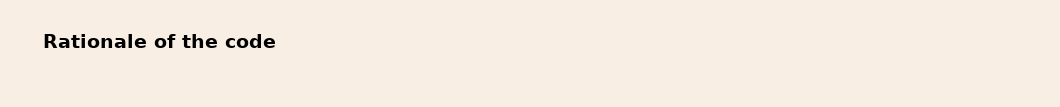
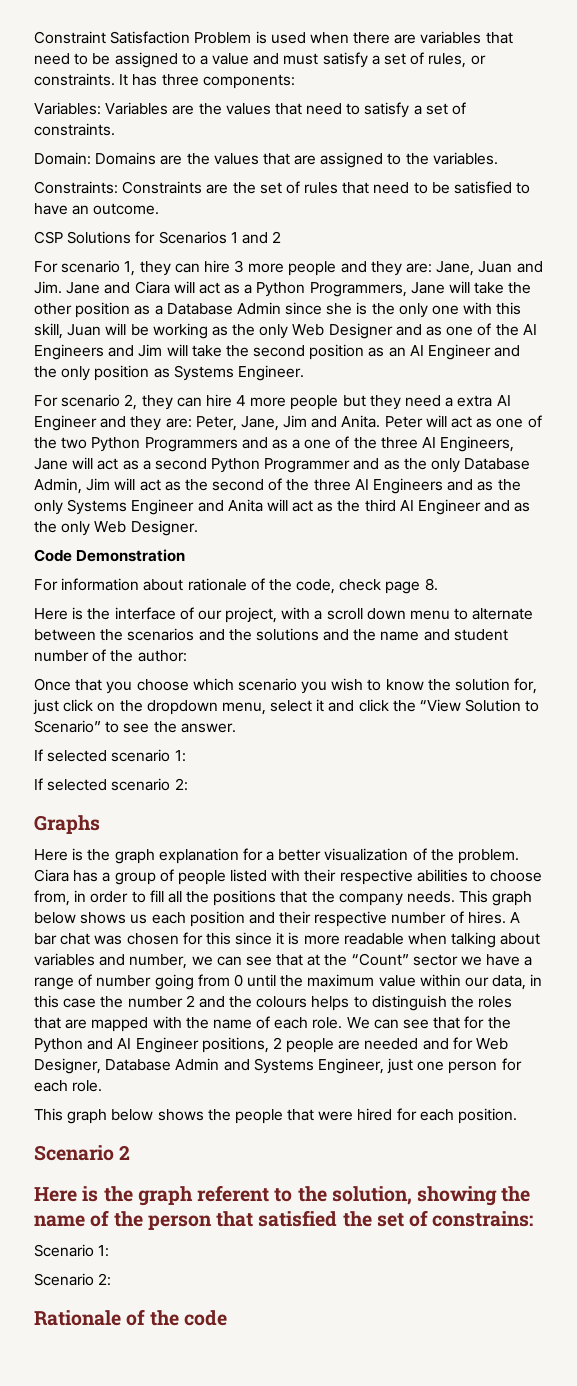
+ Constraint Satisfaction Problem is used when there are variables that need to be assigned to a value and must satisfy a set of rules, or constraints. It has three components:
+ Variables: Variables are the values that need to satisfy a set of constraints.
+ Domain: Domains are the values that are assigned to the variables.
+ Constraints: Constraints are the set of rules that need to be satisfied to have an outcome.
+ CSP Solutions for Scenarios 1 and 2
+ For scenario 1, they can hire 3 more people and they are: Jane, Juan and Jim. Jane and Ciara will act as a Python Programmers, Jane will take the other position as a Database Admin since she is the only one with this skill, Juan will be working as the only Web Designer and as one of the AI Engineers and Jim will take the second position as an AI Engineer and the only position as Systems Engineer.
+ For scenario 2, they can hire 4 more people but they need a extra AI Engineer and they are: Peter, Jane, Jim and Anita. Peter will act as one of the two Python Programmers and as a one of the three AI Engineers, Jane will act as a second Python Programmer and as the only Database Admin, Jim will act as the second of the three AI Engineers and as the only Systems Engineer and Anita will act as the third AI Engineer and as the only Web Designer.
+ Code Demonstration
+ For information about rationale of the code, check page 8.
+ Here is the interface of our project, with a scroll down menu to alternate between the scenarios and the solutions and the name and student number of the author:
+ Once that you choose which scenario you wish to know the solution for, just click on the dropdown menu, select it and click the “View Solution to Scenario” to see the answer.
+ If selected scenario 1:
+ If selected scenario 2:
+ Graphs
+ Here is the graph explanation for a better visualization of the problem. Ciara has a group of people listed with their respective abilities to choose from, in order to fill all the positions that the company needs. This graph below shows us each position and their respective number of hires. A bar chat was chosen for this since it is more readable when talking about variables and number, we can see that at the “Count” sector we have a range of number going from 0 until the maximum value within our data, in this case the number 2 and the colours helps to distinguish the roles that are mapped with the name of each role. We can see that for the Python and AI Engineer positions, 2 people are needed and for Web Designer, Database Admin and Systems Engineer, just one person for each role.
+ This graph below shows the people that were hired for each position.
+ Scenario 2
+ Here is the graph referent to the solution, showing the name of the person that satisfied the set of constrains:
+ Scenario 1:
+ Scenario 2:

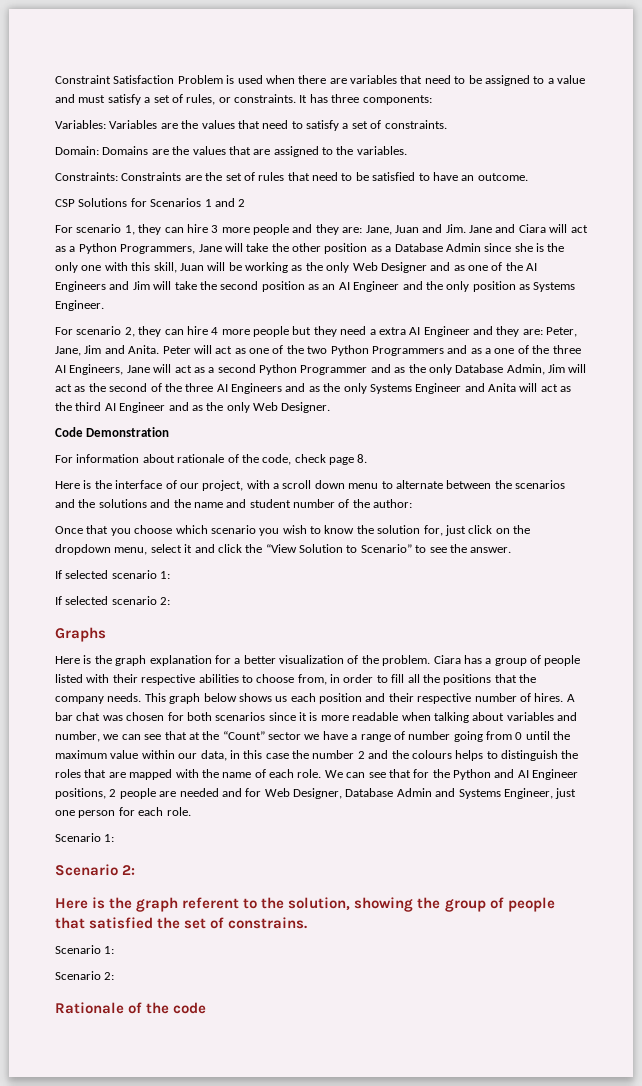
- A bar chat was chosen for this since it is more readable when talking about variables and number, we can see that at the “Count” sector we have a range of number going from 0 until the maximum value within our data, in this case the number 2 and the colours helps to distinguish the roles that are mapped with the name of each role.
+ A bar chat was chosen for both scenarios since it is more readable when talking about variables and number, we can see that at the “Count” sector we have a range of number going from 0 until the maximum value within our data, in this case the number 2 and the colours helps to distinguish the roles that are mapped with the name of each role.
  We can see that for the Python and AI Engineer positions, 2 people are needed and for Web Designer, Database Admin and Systems Engineer, just one person for each role.
- This graph below shows the people that were hired for each position.
- Scenario 2
+ Scenario 1:
+ Scenario 2:
- Here is the graph referent to the solution, showing the name of the person that satisfied the set of constrains:
+ Here is the graph referent to the solution, showing the group of people that satisfied the set of constrains.

